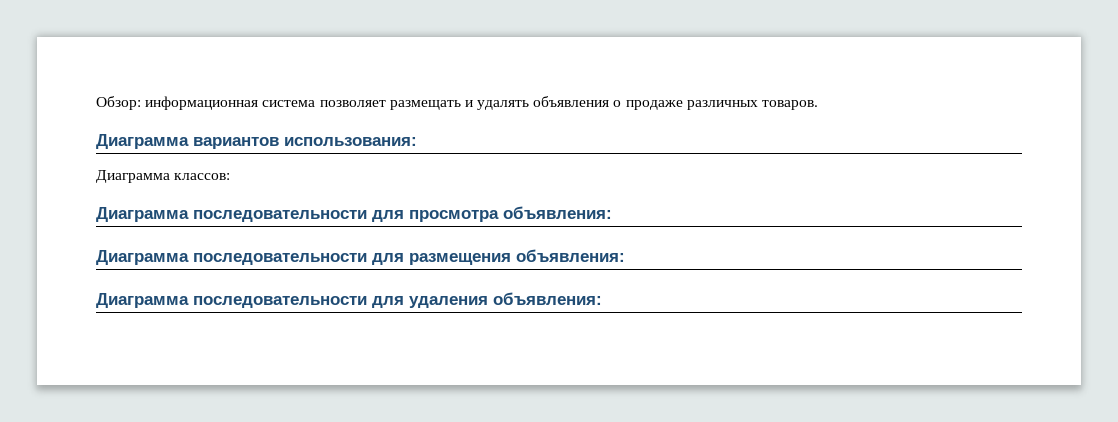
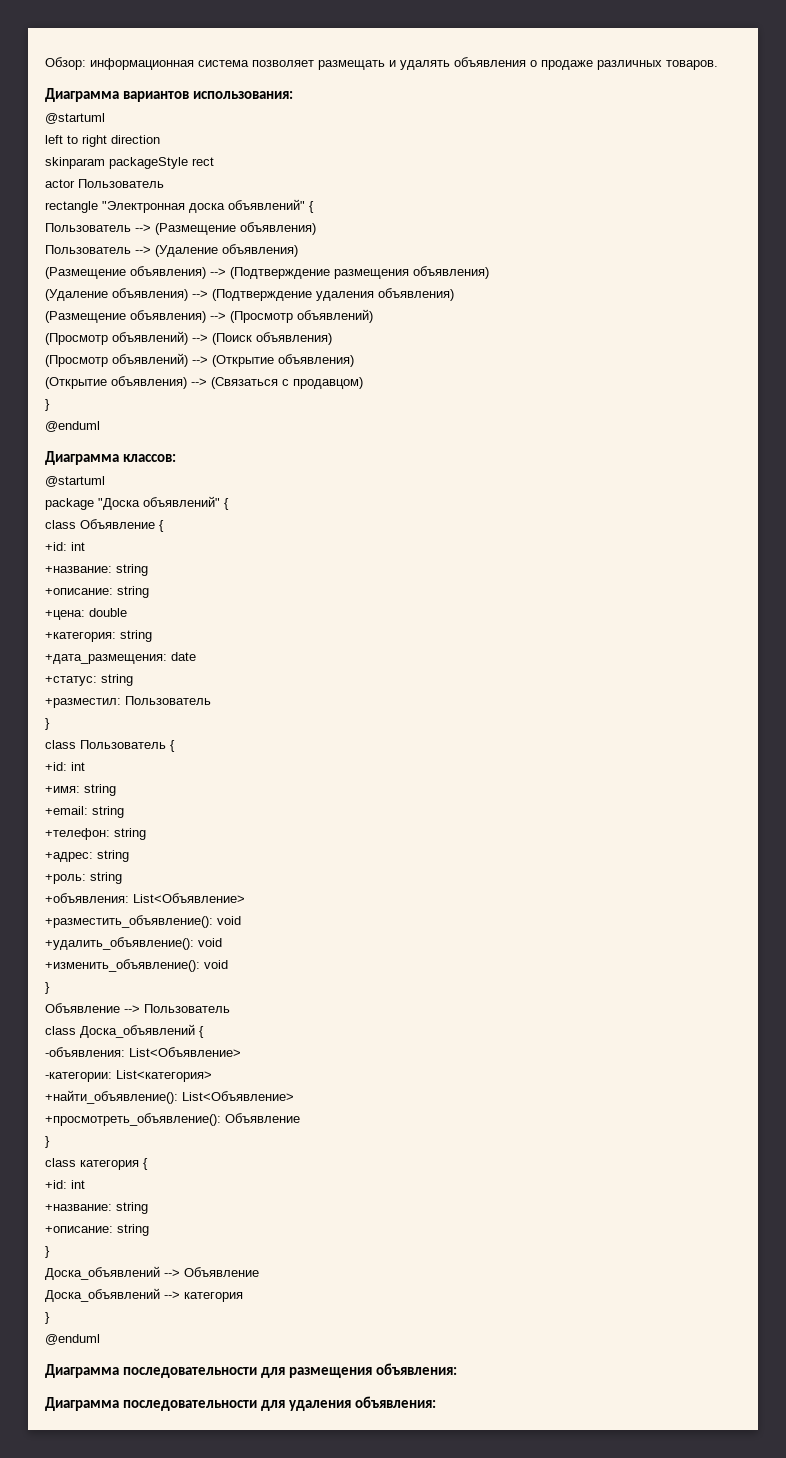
  Диаграмма вариантов использования:
+ @startuml
+ left to right direction
+ skinparam packageStyle rect
+ actor Пользователь
+ rectangle "Электронная доска объявлений" {
+ Пользователь --> (Размещение объявления)
+ Пользователь --> (Удаление объявления)
+ (Размещение объявления) --> (Подтверждение размещения объявления)
+ (Удаление объявления) --> (Подтверждение удаления объявления)
+ (Размещение объявления) --> (Просмотр объявлений)
+ (Просмотр объявлений) --> (Поиск объявления)
+ (Просмотр объявлений) --> (Открытие объявления)
+ (Открытие объявления) --> (Связаться с продавцом)
+ }
+ @enduml
  Диаграмма классов:
- Диаграмма последовательности для просмотра объявления:
+ @startuml
+ package "Доска объявлений" {
+ class Объявление {
+ +id: int
+ +название: string
+ +описание: string
+ +цена: double
+ +категория: string
+ +дата_размещения: date
+ +статус: string
+ +разместил: Пользователь
+ }
+ class Пользователь {
+ +id: int
+ +имя: string
+ +email: string
+ +телефон: string
+ +адрес: string
+ +роль: string
+ +объявления: List<Объявление>
+ +разместить_объявление(): void
+ +удалить_объявление(): void
+ +изменить_объявление(): void
+ }
+ Объявление --> Пользователь
+ class Доска_объявлений {
+ -объявления: List<Объявление>
+ -категории: List<категория>
+ +найти_объявление(): List<Объявление>
+ +просмотреть_объявление(): Объявление
+ }
+ class категория {
+ +id: int
+ +название: string
+ +описание: string
+ }
+ Доска_объявлений --> Объявление
+ Доска_объявлений --> категория
+ }
+ @enduml

